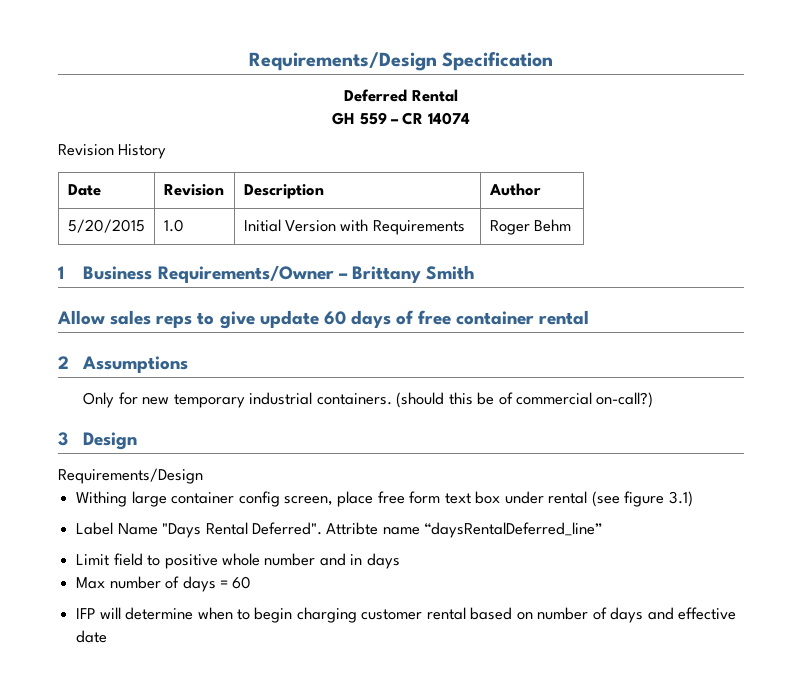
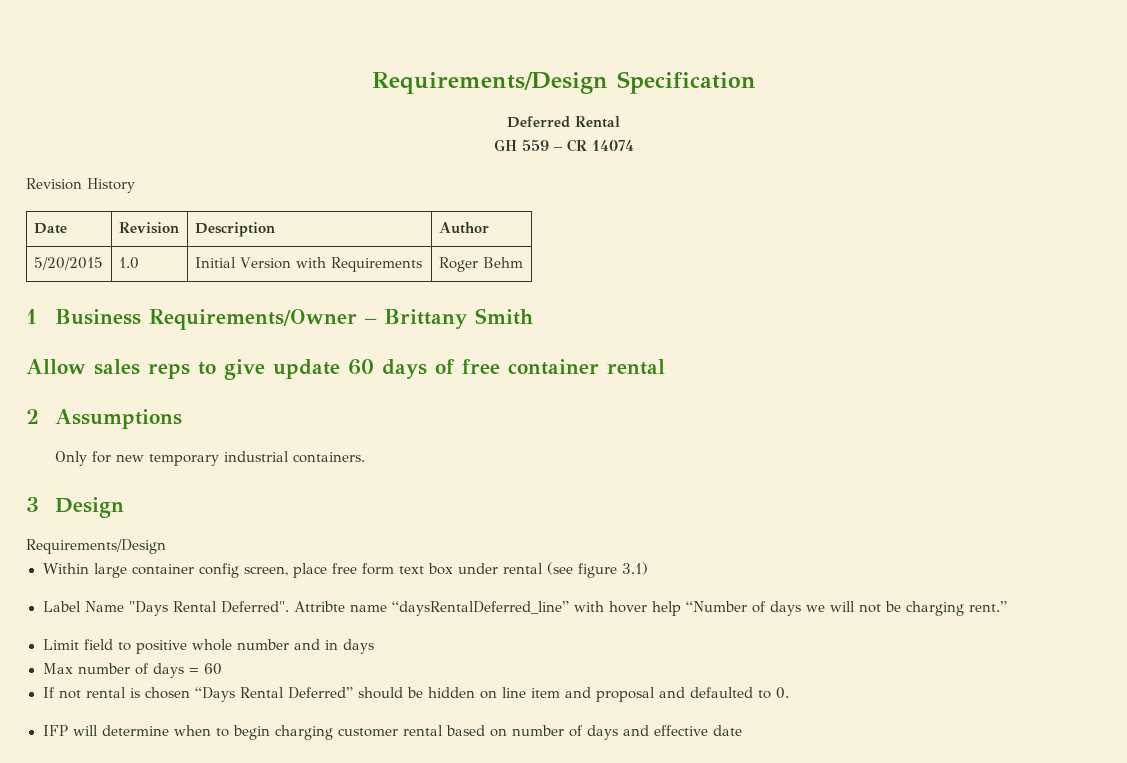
- (should this be of commercial on-call?)
- Withing large container config screen, place free form text box under rental (see figure 3.1)
+ Within large container config screen, place free form text box under rental (see figure 3.1)
- Attribte name “daysRentalDeferred_line”
+ Attribte name “daysRentalDeferred_line” with hover help “Number of days we will not be charging rent.”
+ If not rental is chosen “Days Rental Deferred” should be hidden on line item and proposal and defaulted to 0.

